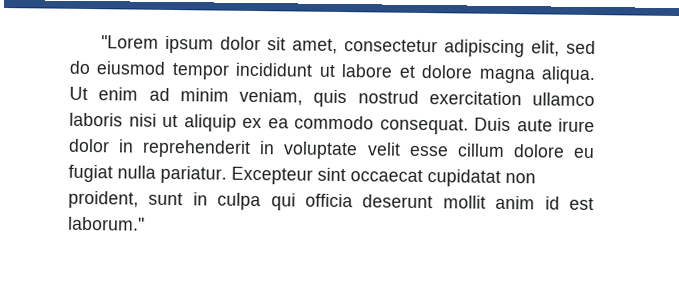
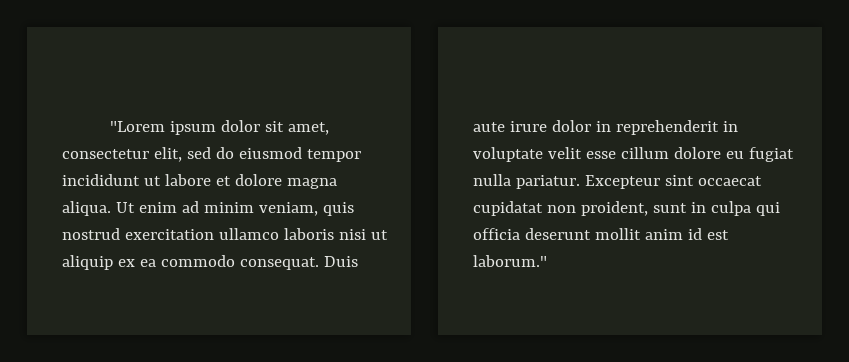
- "Lorem ipsum dolor sit amet, consectetur adipiscing elit, sed do eiusmod tempor incididunt ut labore et dolore magna aliqua.
+ "Lorem ipsum dolor sit amet, consectetur elit, sed do eiusmod tempor incididunt ut labore et dolore magna aliqua.

